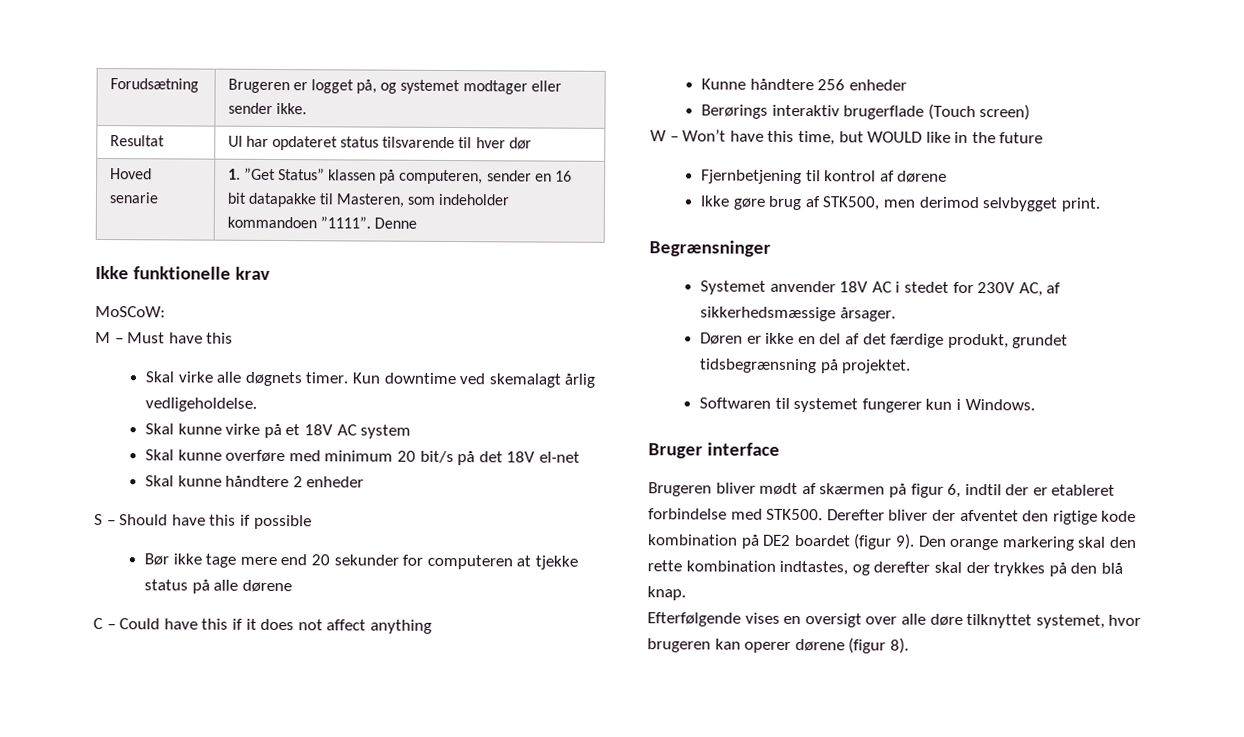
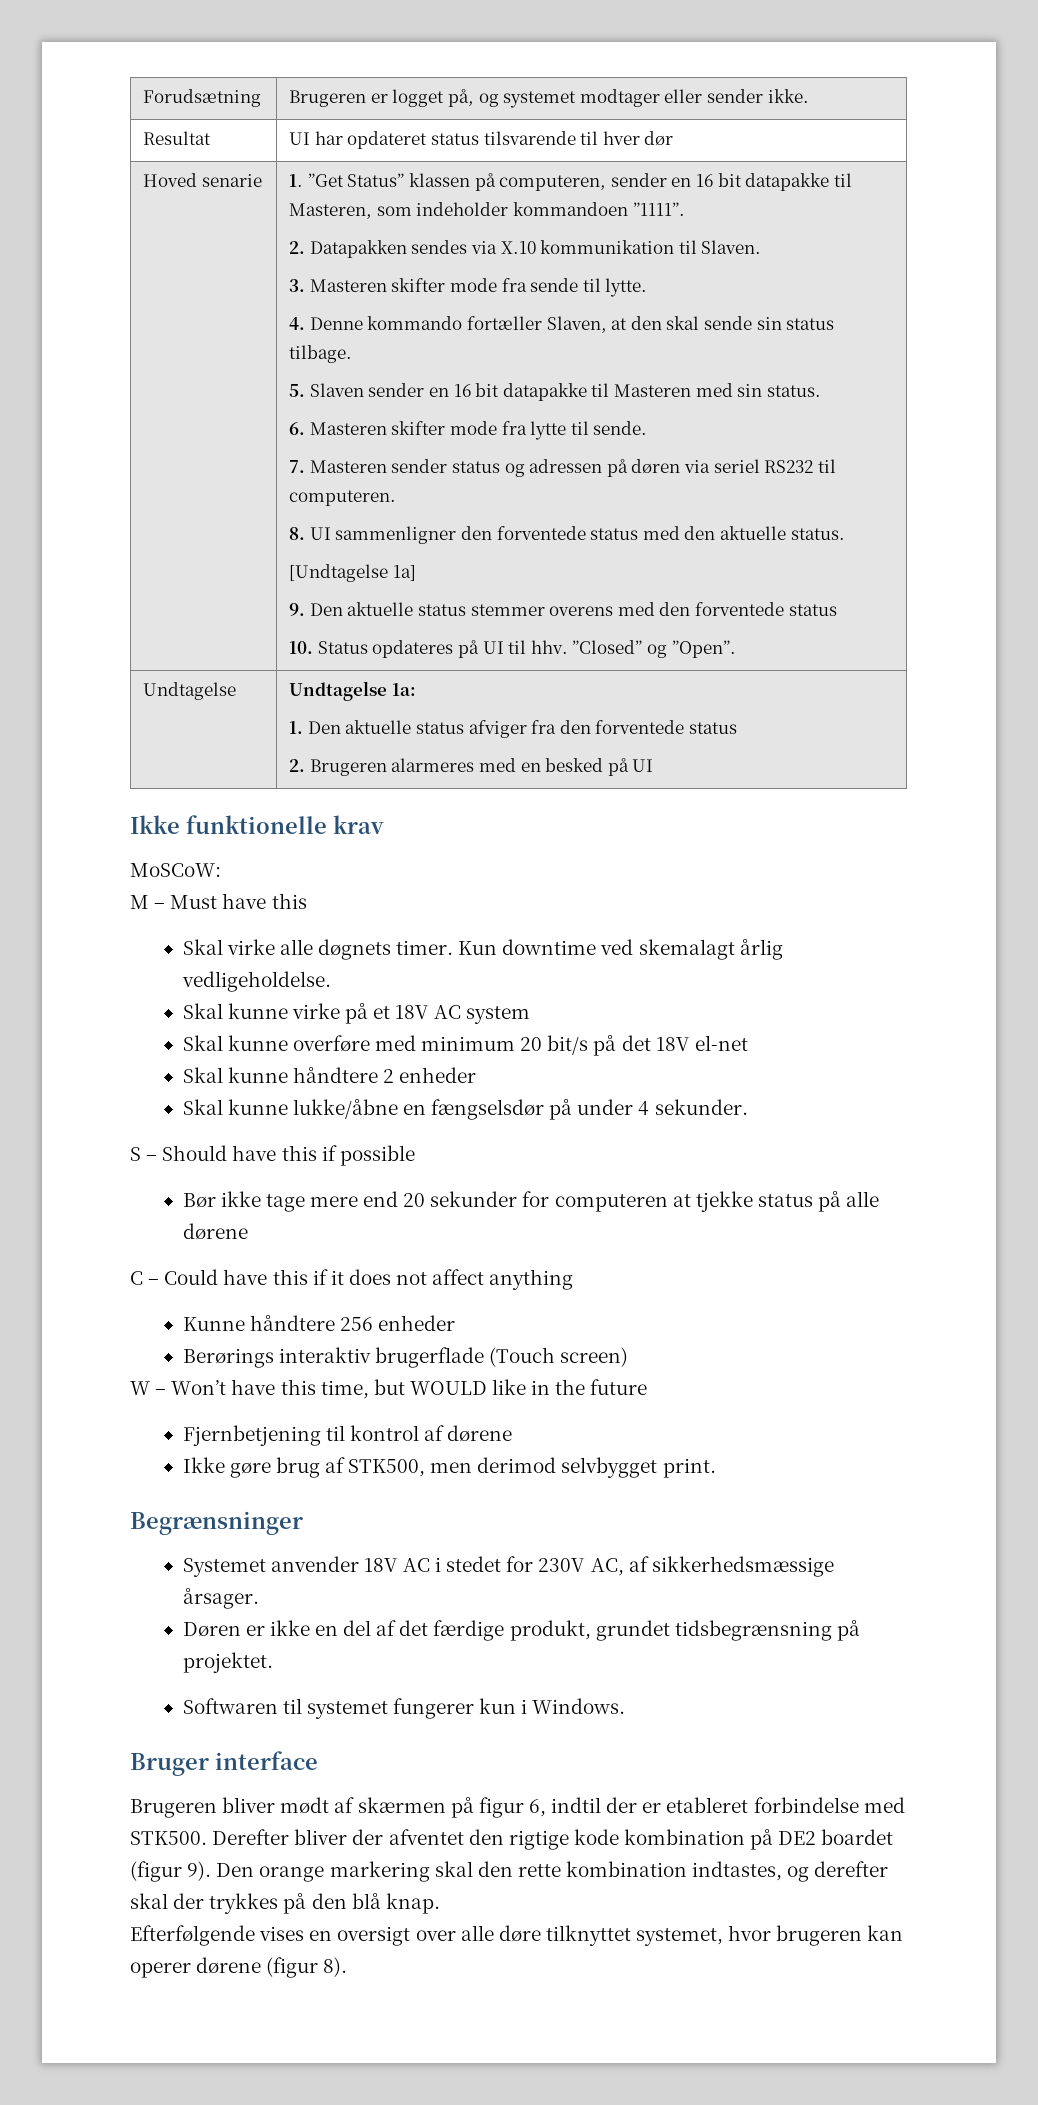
- 1. ”Get Status” klassen på computeren, sender en 16 bit datapakke til Masteren, som indeholder kommandoen ”1111”. Denne
+ 1. ”Get Status” klassen på computeren, sender en 16 bit datapakke til Masteren, som indeholder kommandoen ”1111”.
+ 2. Datapakken sendes via X.10 kommunikation til Slaven.
+ 3. Masteren skifter mode fra sende til lytte.
+ 4. Denne kommando fortæller Slaven, at den skal sende sin status tilbage.
+ 5. Slaven sender en 16 bit datapakke til Masteren med sin status.
+ 6. Masteren skifter mode fra lytte til sende.
+ 7. Masteren sender status og adressen på døren via seriel RS232 til computeren.
+ 8. UI sammenligner den forventede status med den aktuelle status.
+ [Undtagelse 1a]
+ 9. Den aktuelle status stemmer overens med den forventede status
+ 10. Status opdateres på UI til hhv. ”Closed” og ”Open”.
+ Undtagelse | Undtagelse 1a:
+ 1. Den aktuelle status afviger fra den forventede status
+ 2. Brugeren alarmeres med en besked på UI
+ Skal kunne lukke/åbne en fængselsdør på under 4 sekunder.

